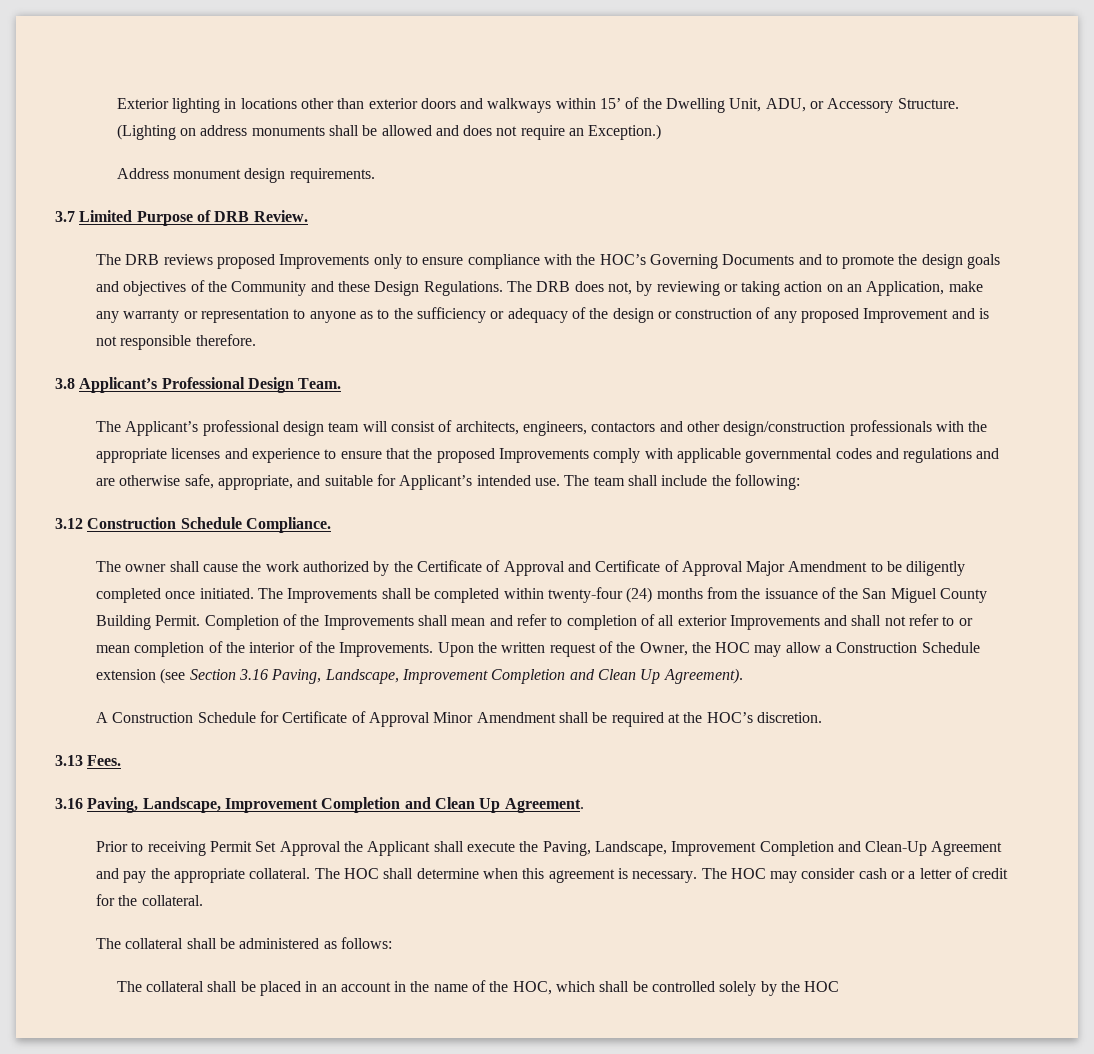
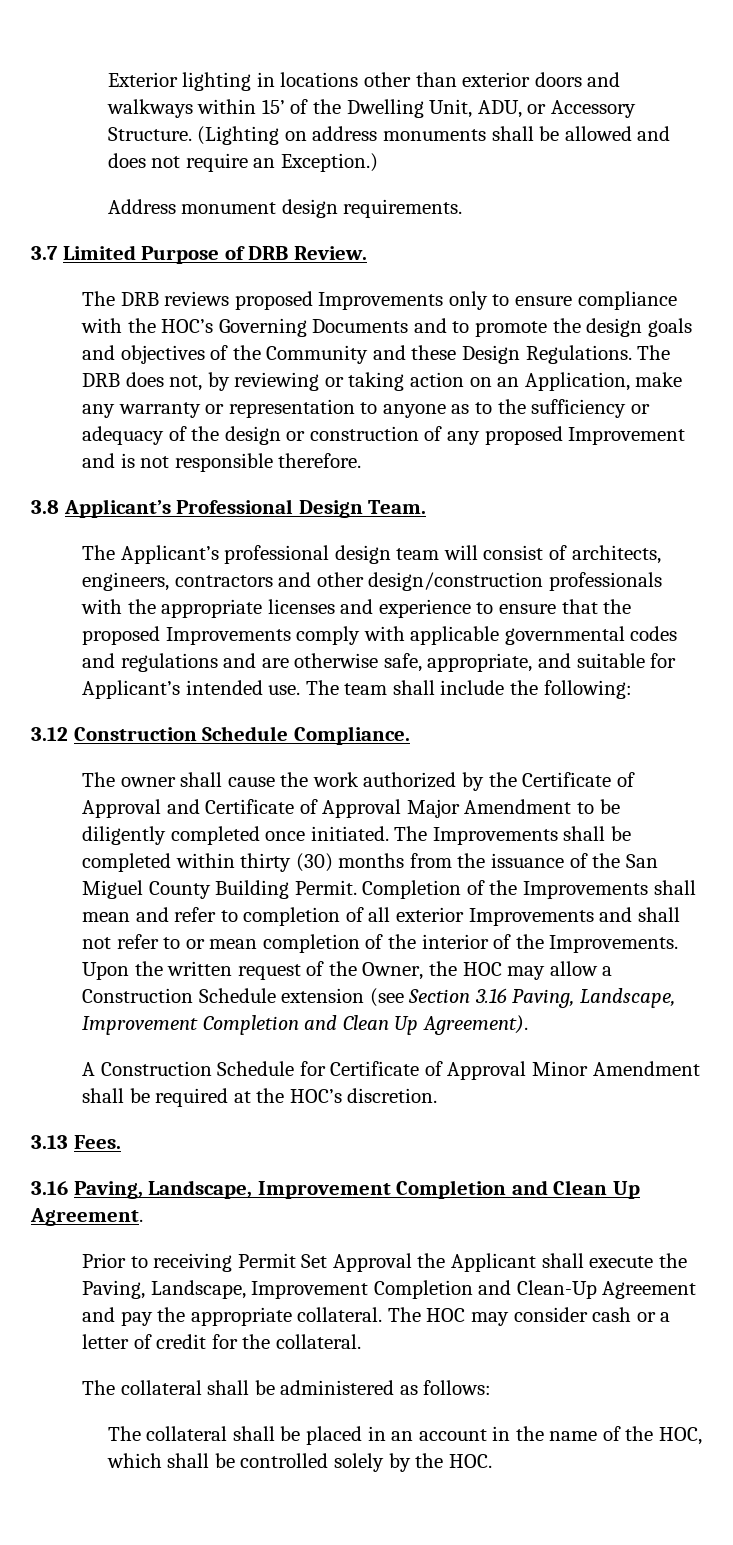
- The Applicant’s professional design team will consist of architects, engineers, contactors and other design/construction professionals with the appropriate licenses and experience to ensure that the proposed Improvements comply with applicable governmental codes and regulations and are otherwise safe, appropriate, and suitable for Applicant’s intended use.
+ The Applicant’s professional design team will consist of architects, engineers, contractors and other design/construction professionals with the appropriate licenses and experience to ensure that the proposed Improvements comply with applicable governmental codes and regulations and are otherwise safe, appropriate, and suitable for Applicant’s intended use.
- The Improvements shall be completed within twenty-four (24) months from the issuance of the San Miguel County Building Permit.
+ The Improvements shall be completed within thirty (30) months from the issuance of the San Miguel County Building Permit.
- The HOC shall determine when this agreement is necessary. The HOC may consider cash or a letter of credit for the collateral.
+ The HOC may consider cash or a letter of credit for the collateral.
- The collateral shall be placed in an account in the name of the HOC, which shall be controlled solely by the HOC
+ The collateral shall be placed in an account in the name of the HOC, which shall be controlled solely by the HOC.

